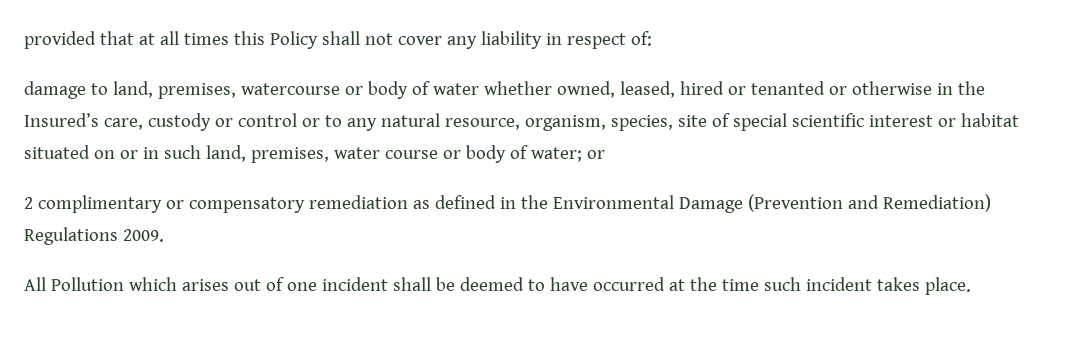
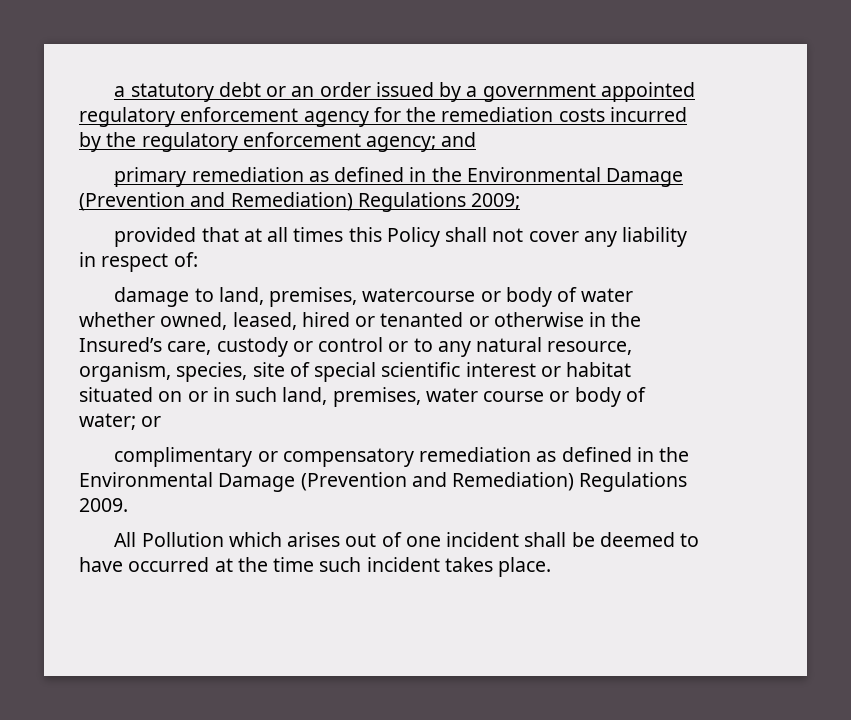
+ a statutory debt or an order issued by a government appointed regulatory enforcement agency for the remediation costs incurred by the regulatory enforcement agency; and
+ primary remediation as defined in the Environmental Damage (Prevention and Remediation) Regulations 2009;
- 2 complimentary or compensatory remediation as defined in the Environmental Damage (Prevention and Remediation) Regulations 2009.
+ complimentary or compensatory remediation as defined in the Environmental Damage (Prevention and Remediation) Regulations 2009.

